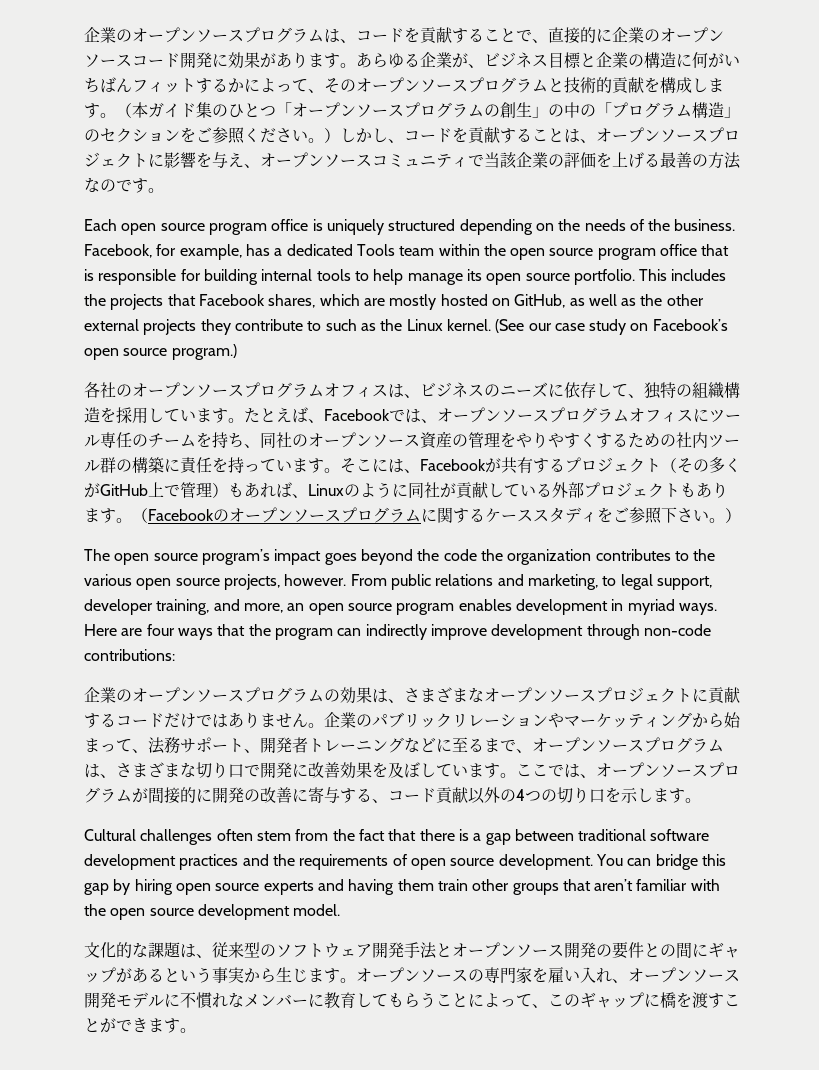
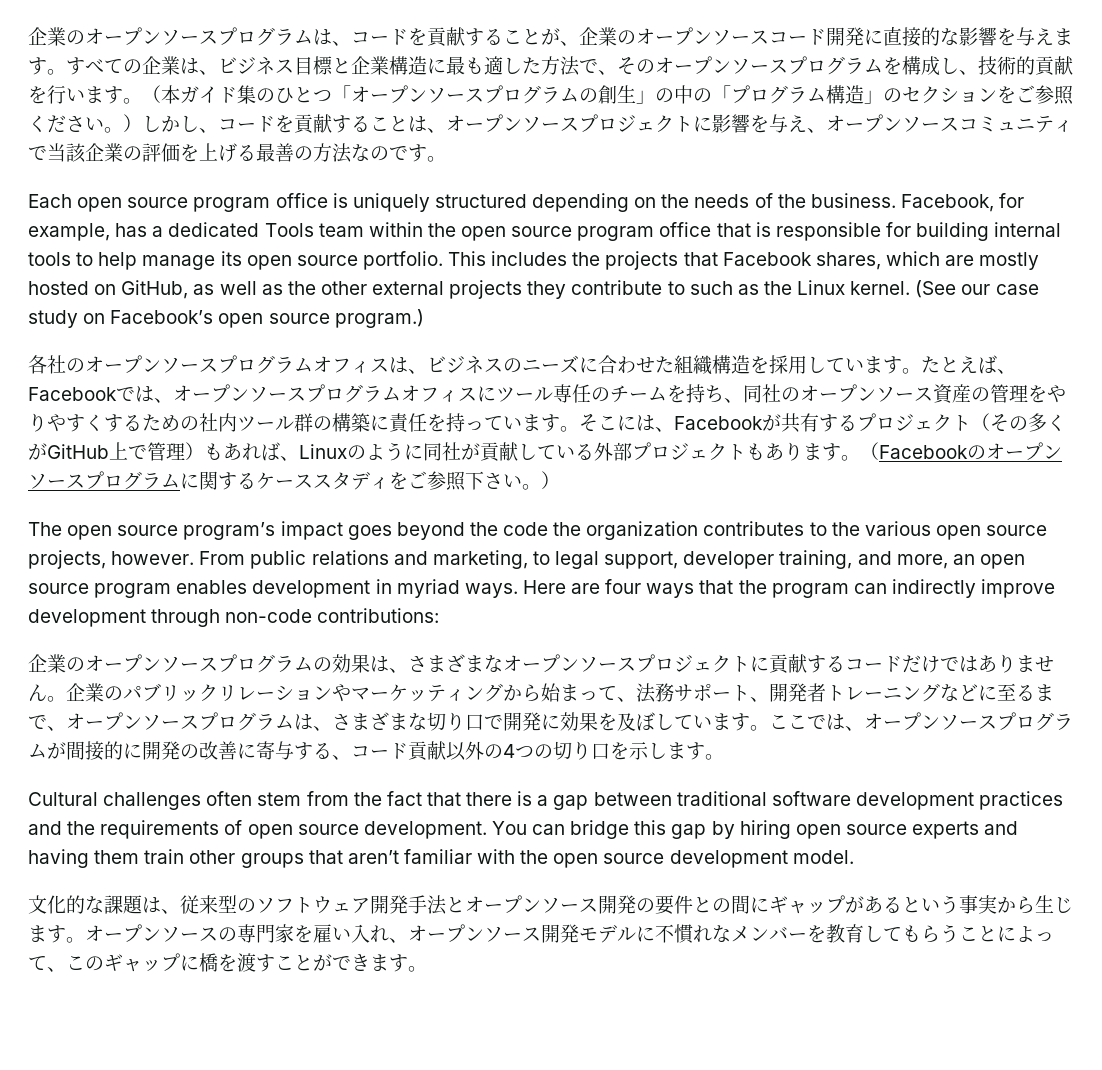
- 企業のオープンソースプログラムは、コードを貢献することで、直接的に企業のオープンソースコード開発に効果があります。あらゆる企業が、ビジネス目標と企業の構造に何がいちばんフィットするかによって、そのオープンソースプログラムと技術的貢献を構成します。
+ 企業のオープンソースプログラムは、コードを貢献することが、企業のオープンソースコード開発に直接的な影響を与えます。すべての企業は、ビジネス目標と企業構造に最も適した方法で、そのオープンソースプログラムを構成し、技術的貢献を行います。
- 各社のオープンソースプログラムオフィスは、ビジネスのニーズに依存して、独特の組織構造を採用しています。
+ 各社のオープンソースプログラムオフィスは、ビジネスのニーズに合わせた組織構造を採用しています。
- 企業のパブリックリレーションやマーケッティングから始まって、法務サポート、開発者トレーニングなどに至るまで、オープンソースプログラムは、さまざまな切り口で開発に改善効果を及ぼしています。
+ 企業のパブリックリレーションやマーケッティングから始まって、法務サポート、開発者トレーニングなどに至るまで、オープンソースプログラムは、さまざまな切り口で開発に効果を及ぼしています。
- オープンソースの専門家を雇い入れ、オープンソース開発モデルに不慣れなメンバーに教育してもらうことによって、このギャップに橋を渡すことができます。
+ オープンソースの専門家を雇い入れ、オープンソース開発モデルに不慣れなメンバーを教育してもらうことによって、このギャップに橋を渡すことができます。

